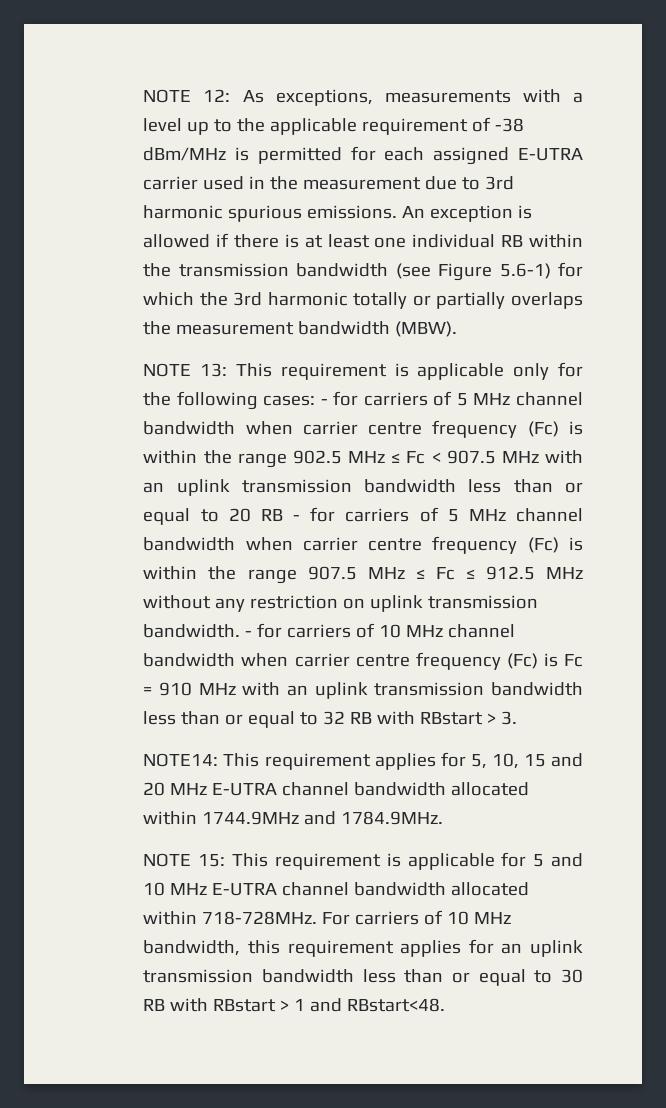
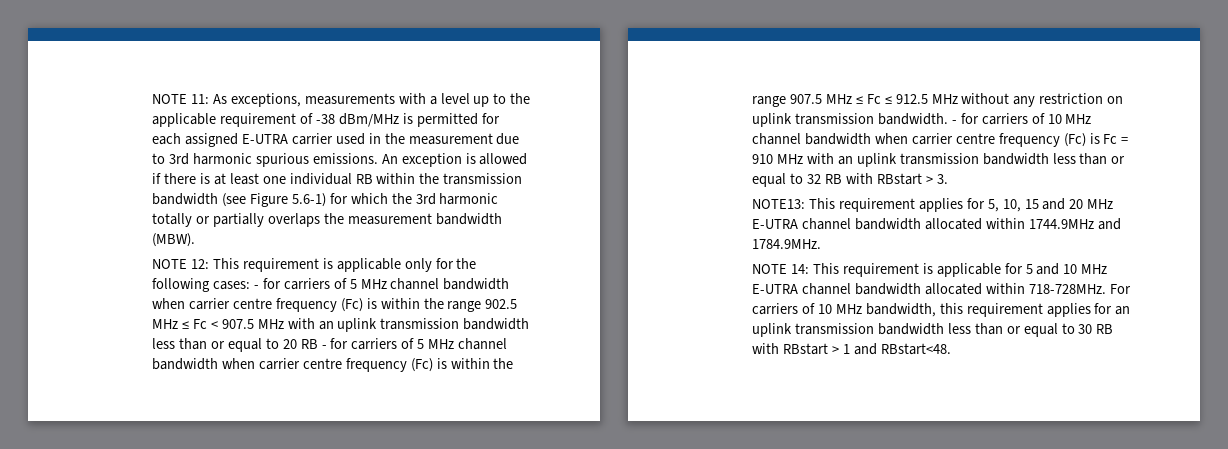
- NOTE 12: As exceptions, measurements with a level up to the applicable requirement of -38 dBm/MHz is permitted for each assigned E-UTRA carrier used in the measurement due to 3rd harmonic spurious emissions.
+ NOTE 11: As exceptions, measurements with a level up to the applicable requirement of -38 dBm/MHz is permitted for each assigned E-UTRA carrier used in the measurement due to 3rd harmonic spurious emissions.
- NOTE 13:
+ NOTE 12:
- NOTE14: This requirement applies for 5, 10, 15 and 20 MHz E-UTRA channel bandwidth allocated within 1744.9MHz and 1784.9MHz.
+ NOTE13: This requirement applies for 5, 10, 15 and 20 MHz E-UTRA channel bandwidth allocated within 1744.9MHz and 1784.9MHz.
- NOTE 15: This requirement is applicable for 5 and 10 MHz E-UTRA channel bandwidth allocated within 718-728MHz.
+ NOTE 14: This requirement is applicable for 5 and 10 MHz E-UTRA channel bandwidth allocated within 718-728MHz.

